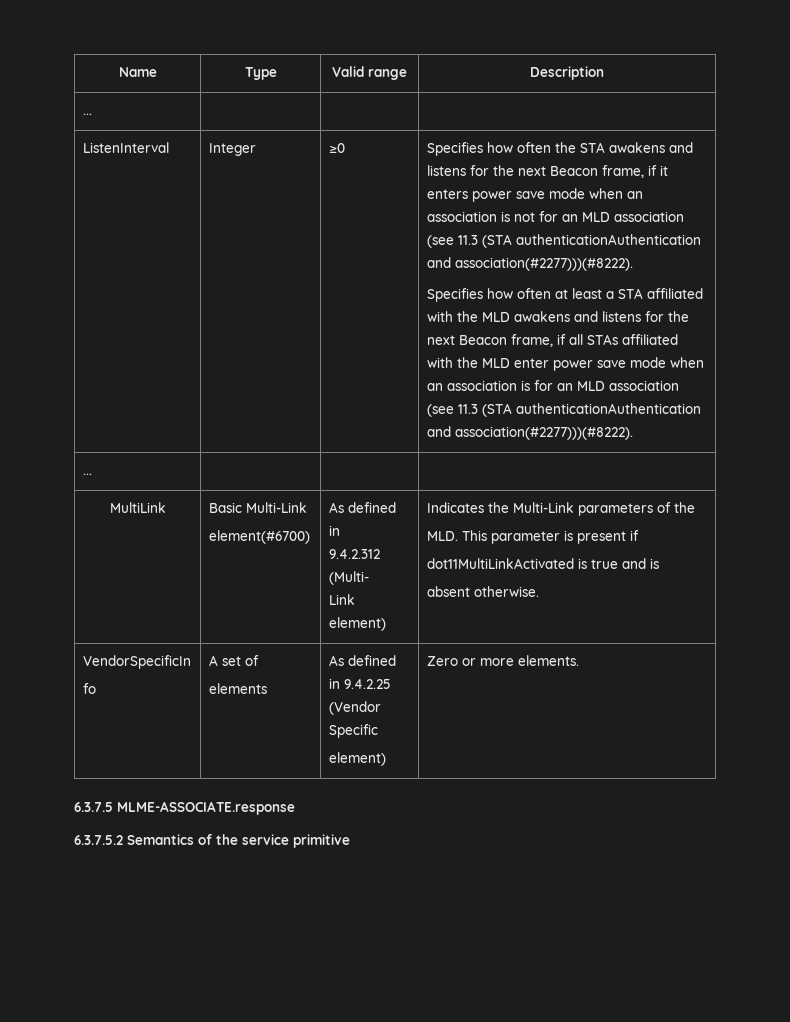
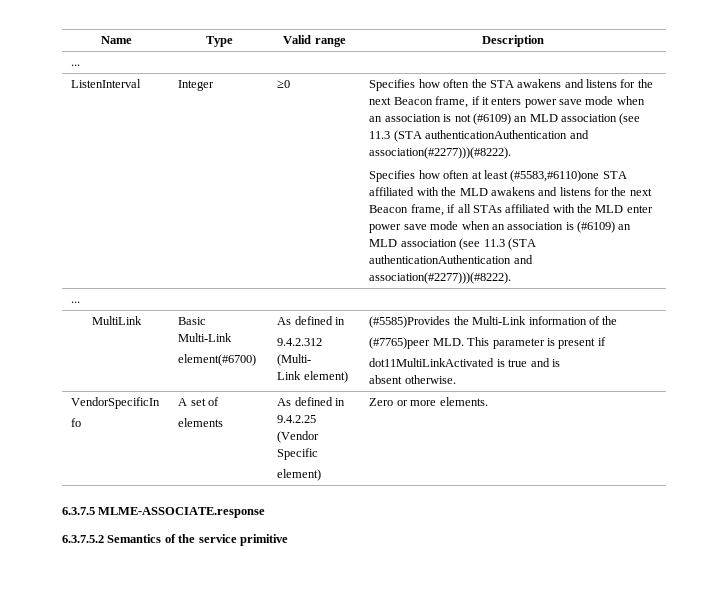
- Specifies how often the STA awakens and listens for the next Beacon frame, if it enters power save mode when an association is not for an MLD association (see 11.3 (STA authenticationAuthentication and association(#2277)))(#8222).
+ Specifies how often the STA awakens and listens for the next Beacon frame, if it enters power save mode when an association is not (#6109) an MLD association (see 11.3 (STA authenticationAuthentication and association(#2277)))(#8222).
- Specifies how often at least a STA affiliated with the MLD awakens and listens for the next Beacon frame, if all STAs affiliated with the MLD enter power save mode when an association is for an MLD association (see 11.3 (STA authenticationAuthentication and association(#2277)))(#8222).
+ Specifies how often at least (#5583,#6110)one STA affiliated with the MLD awakens and listens for the next Beacon frame, if all STAs affiliated with the MLD enter power save mode when an association is (#6109) an MLD association (see 11.3 (STA authenticationAuthentication and association(#2277)))(#8222).
  MultiLink | Basic Multi-Link
  element(#6700) | As defined in
  9.4.2.312 (Multi-
- Link element) | Indicates the Multi-Link parameters of the
- MLD. This parameter is present if
+ Link element) | (#5585)Provides the Multi-Link information of the
+ (#7765)peer MLD. This parameter is present if

